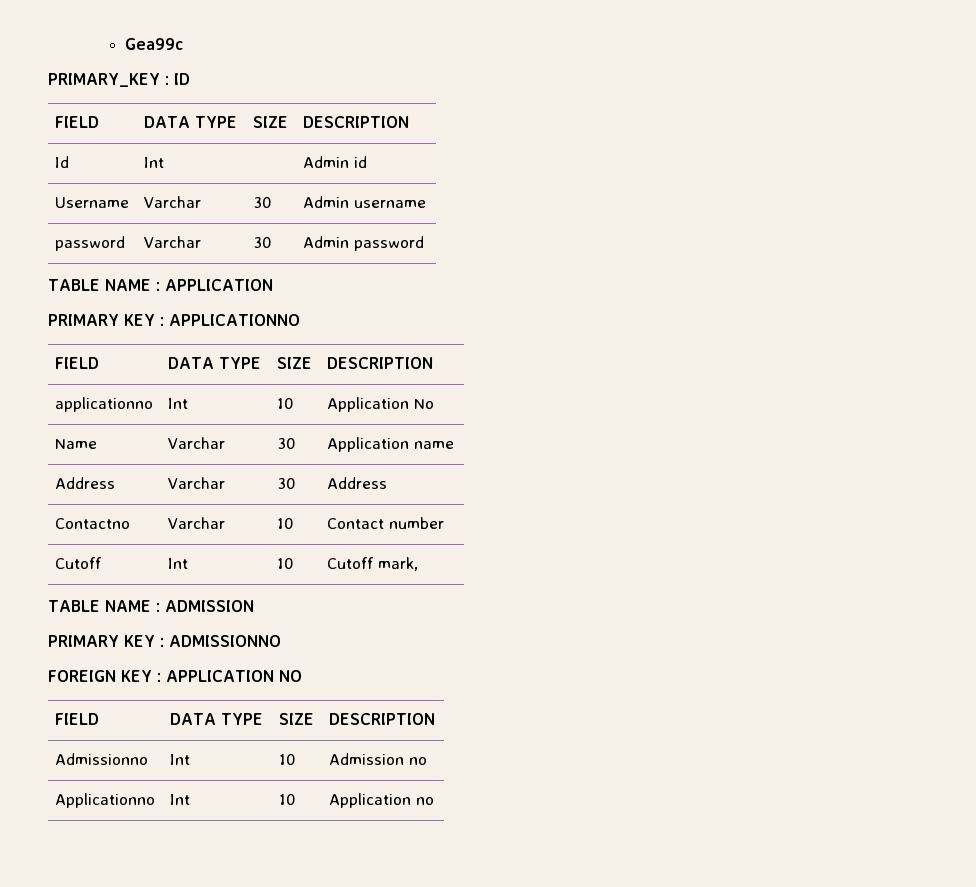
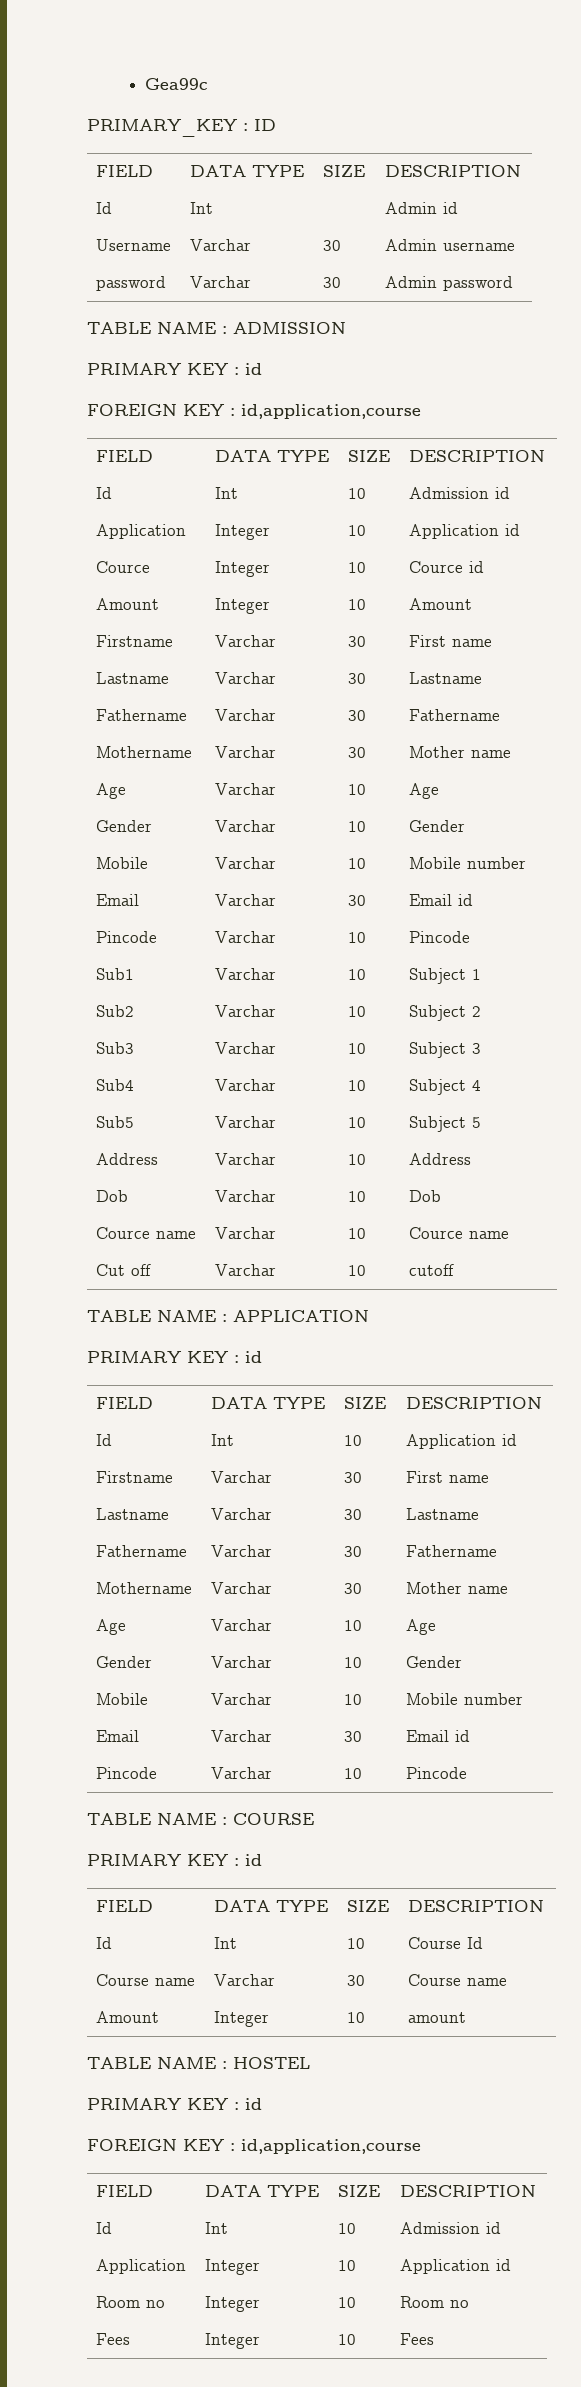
- TABLE NAME : APPLICATION
- PRIMARY KEY : APPLICATIONNO
+ TABLE NAME : ADMISSION
+ PRIMARY KEY : id
+ FOREIGN KEY : id,application,course
  FIELD | DATA TYPE | SIZE | DESCRIPTION
- applicationno | Int | 10 | Application No
- Name | Varchar | 30 | Application name
+ Id | Int | 10 | Admission id
+ Application | Integer | 10 | Application id
+ Cource | Integer | 10 | Cource id
+ Amount | Integer | 10 | Amount
+ Firstname | Varchar | 30 | First name
+ Lastname | Varchar | 30 | Lastname
+ Fathername | Varchar | 30 | Fathername
+ Mothername | Varchar | 30 | Mother name
+ Age | Varchar | 10 | Age
+ Gender | Varchar | 10 | Gender
+ Mobile | Varchar | 10 | Mobile number
+ Email | Varchar | 30 | Email id
+ Pincode | Varchar | 10 | Pincode
+ Sub1 | Varchar | 10 | Subject 1
+ Sub2 | Varchar | 10 | Subject 2
+ Sub3 | Varchar | 10 | Subject 3
+ Sub4 | Varchar | 10 | Subject 4
+ Sub5 | Varchar | 10 | Subject 5
- Address | Varchar | 30 | Address
+ Address | Varchar | 10 | Address
- Contactno | Varchar | 10 | Contact number
- Cutoff | Int | 10 | Cutoff mark,
- TABLE NAME : ADMISSION
- PRIMARY KEY : ADMISSIONNO
- FOREIGN KEY : APPLICATION NO
+ Dob | Varchar | 10 | Dob
+ Cource name | Varchar | 10 | Cource name
+ Cut off | Varchar | 10 | cutoff
+ TABLE NAME : APPLICATION
+ PRIMARY KEY : id
  FIELD | DATA TYPE | SIZE | DESCRIPTION
- Admissionno | Int | 10 | Admission no
- Applicationno | Int | 10 | Application no
+ Id | Int | 10 | Application id
+ Firstname | Varchar | 30 | First name
+ Lastname | Varchar | 30 | Lastname
+ Fathername | Varchar | 30 | Fathername
+ Mothername | Varchar | 30 | Mother name
+ Age | Varchar | 10 | Age
+ Gender | Varchar | 10 | Gender
+ Mobile | Varchar | 10 | Mobile number
+ Email | Varchar | 30 | Email id
+ Pincode | Varchar | 10 | Pincode
+ TABLE NAME : COURSE
+ PRIMARY KEY : id
+ FIELD | DATA TYPE | SIZE | DESCRIPTION
+ Id | Int | 10 | Course Id
+ Course name | Varchar | 30 | Course name
+ Amount | Integer | 10 | amount
+ TABLE NAME : HOSTEL
+ PRIMARY KEY : id
+ FOREIGN KEY : id,application,course
+ FIELD | DATA TYPE | SIZE | DESCRIPTION
+ Id | Int | 10 | Admission id
+ Application | Integer | 10 | Application id
+ Room no | Integer | 10 | Room no
+ Fees | Integer | 10 | Fees

